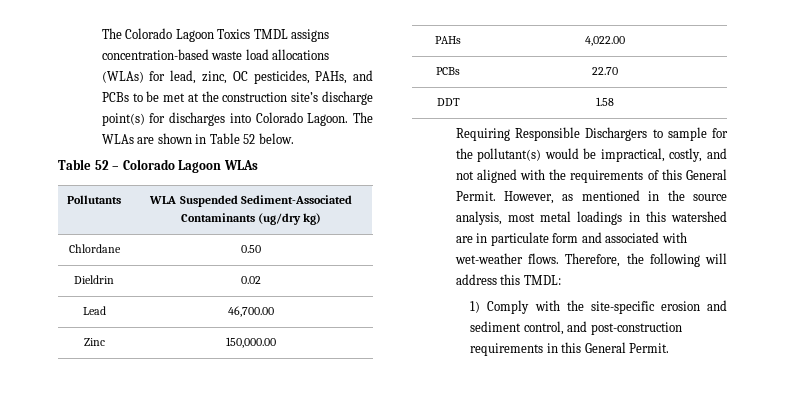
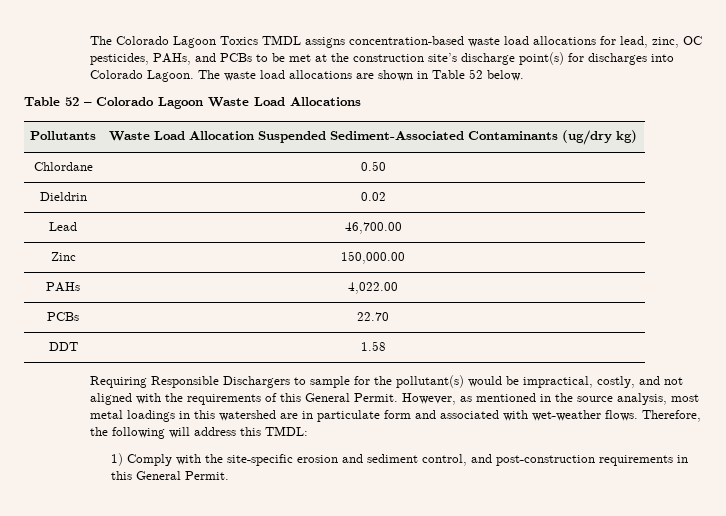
- The Colorado Lagoon Toxics TMDL assigns concentration-based waste load allocations (WLAs) for lead, zinc, OC pesticides, PAHs, and PCBs to be met at the construction site’s discharge point(s) for discharges into Colorado Lagoon.
+ The Colorado Lagoon Toxics TMDL assigns concentration-based waste load allocations for lead, zinc, OC pesticides, PAHs, and PCBs to be met at the construction site’s discharge point(s) for discharges into Colorado Lagoon.
- The WLAs are shown in Table 52 below.
+ The waste load allocations are shown in Table 52 below.
- Table 52 – Colorado Lagoon WLAs
- Pollutants | WLA Suspended Sediment-Associated Contaminants (ug/dry kg)
+ Table 52 – Colorado Lagoon Waste Load Allocations
+ Pollutants | Waste Load Allocation Suspended Sediment-Associated Contaminants (ug/dry kg)

